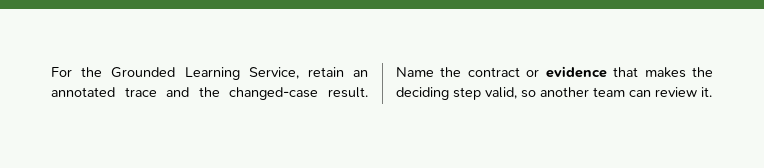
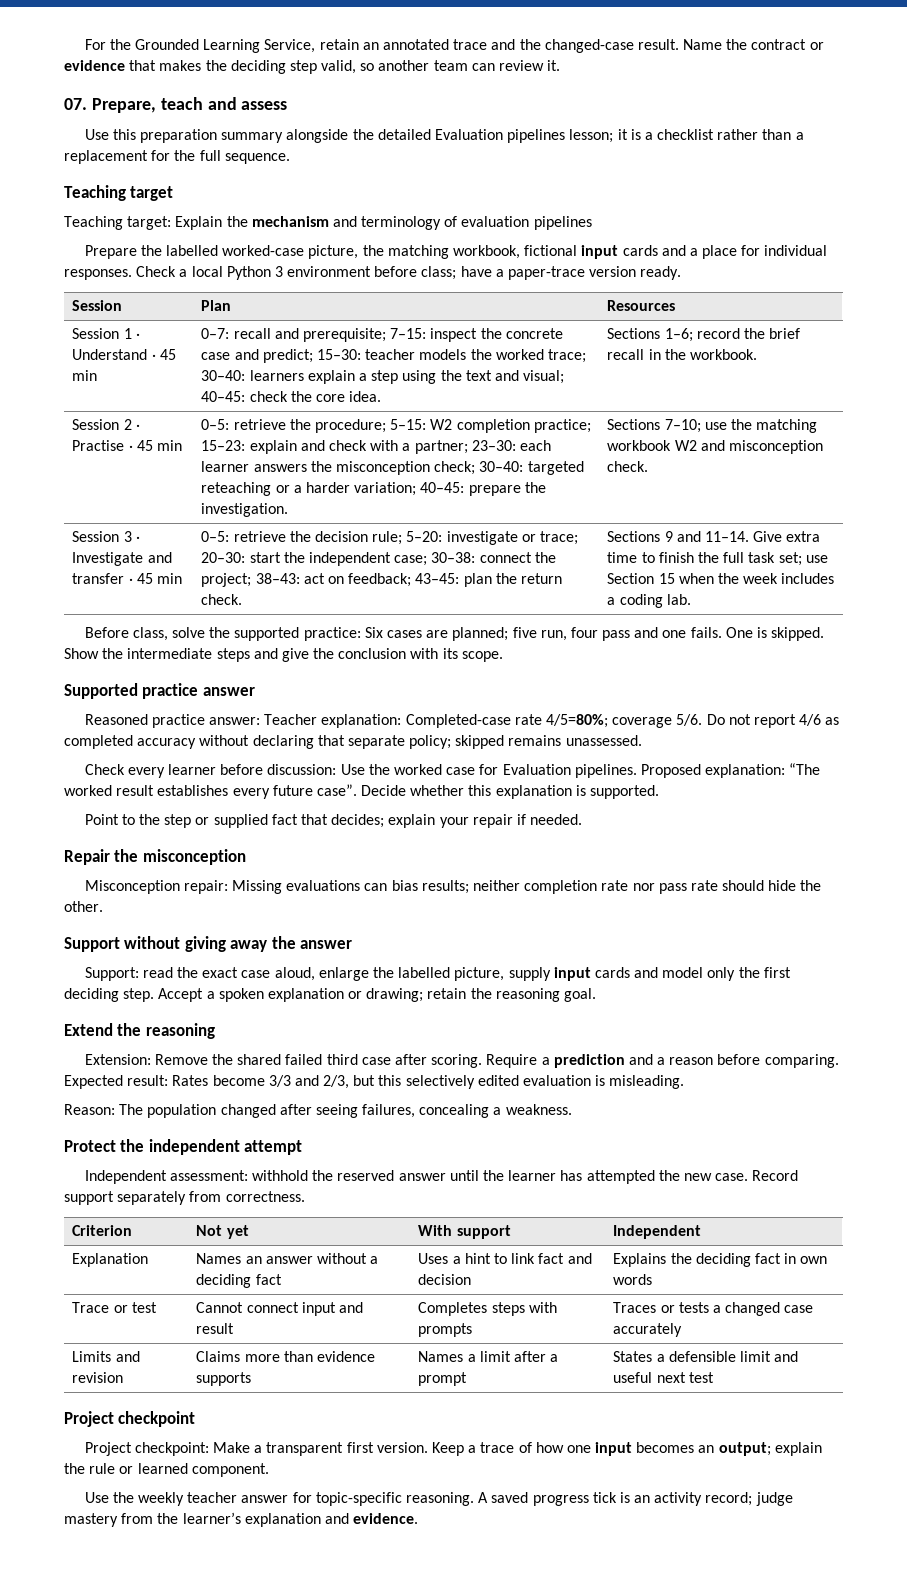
+ 07. Prepare, teach and assess
+ Use this preparation summary alongside the detailed Evaluation pipelines lesson; it is a checklist rather than a replacement for the full sequence.
+ Teaching target
+ Teaching target: Explain the mechanism and terminology of evaluation pipelines
+ Prepare the labelled worked-case picture, the matching workbook, fictional input cards and a place for individual responses. Check a local Python 3 environment before class; have a paper-trace version ready.
+ Session | Plan | Resources
+ Session 1 · Understand · 45 min | 0–7: recall and prerequisite; 7–15: inspect the concrete case and predict; 15–30: teacher models the worked trace; 30–40: learners explain a step using the text and visual; 40–45: check the core idea. | Sections 1–6; record the brief recall in the workbook.
+ Session 2 · Practise · 45 min | 0–5: retrieve the procedure; 5–15: W2 completion practice; 15–23: explain and check with a partner; 23–30: each learner answers the misconception check; 30–40: targeted reteaching or a harder variation; 40–45: prepare the investigation. | Sections 7–10; use the matching workbook W2 and misconception check.
+ Session 3 · Investigate and transfer · 45 min | 0–5: retrieve the decision rule; 5–20: investigate or trace; 20–30: start the independent case; 30–38: connect the project; 38–43: act on feedback; 43–45: plan the return check. | Sections 9 and 11–14. Give extra time to finish the full task set; use Section 15 when the week includes a coding lab.
+ Before class, solve the supported practice: Six cases are planned; five run, four pass and one fails. One is skipped. Show the intermediate steps and give the conclusion with its scope.
+ Supported practice answer
+ Reasoned practice answer: Teacher explanation: Completed-case rate 4/5=80%; coverage 5/6. Do not report 4/6 as completed accuracy without declaring that separate policy; skipped remains unassessed.
+ Check every learner before discussion: Use the worked case for Evaluation pipelines. Proposed explanation: “The worked result establishes every future case”. Decide whether this explanation is supported.
+ Point to the step or supplied fact that decides; explain your repair if needed.
+ Repair the misconception
+ Misconception repair: Missing evaluations can bias results; neither completion rate nor pass rate should hide the other.
+ Support without giving away the answer
+ Support: read the exact case aloud, enlarge the labelled picture, supply input cards and model only the first deciding step. Accept a spoken explanation or drawing; retain the reasoning goal.
+ Extend the reasoning
+ Extension: Remove the shared failed third case after scoring. Require a prediction and a reason before comparing. Expected result: Rates become 3/3 and 2/3, but this selectively edited evaluation is misleading.
+ Reason: The population changed after seeing failures, concealing a weakness.
+ Protect the independent attempt
+ Independent assessment: withhold the reserved answer until the learner has attempted the new case. Record support separately from correctness.
+ Criterion | Not yet | With support | Independent
+ Explanation | Names an answer without a deciding fact | Uses a hint to link fact and decision | Explains the deciding fact in own words
+ Trace or test | Cannot connect input and result | Completes steps with prompts | Traces or tests a changed case accurately
+ Limits and revision | Claims more than evidence supports | Names a limit after a prompt | States a defensible limit and useful next test
+ Project checkpoint
+ Project checkpoint: Make a transparent first version. Keep a trace of how one input becomes an output; explain the rule or learned component.
+ Use the weekly teacher answer for topic-specific reasoning. A saved progress tick is an activity record; judge mastery from the learner’s explanation and evidence.

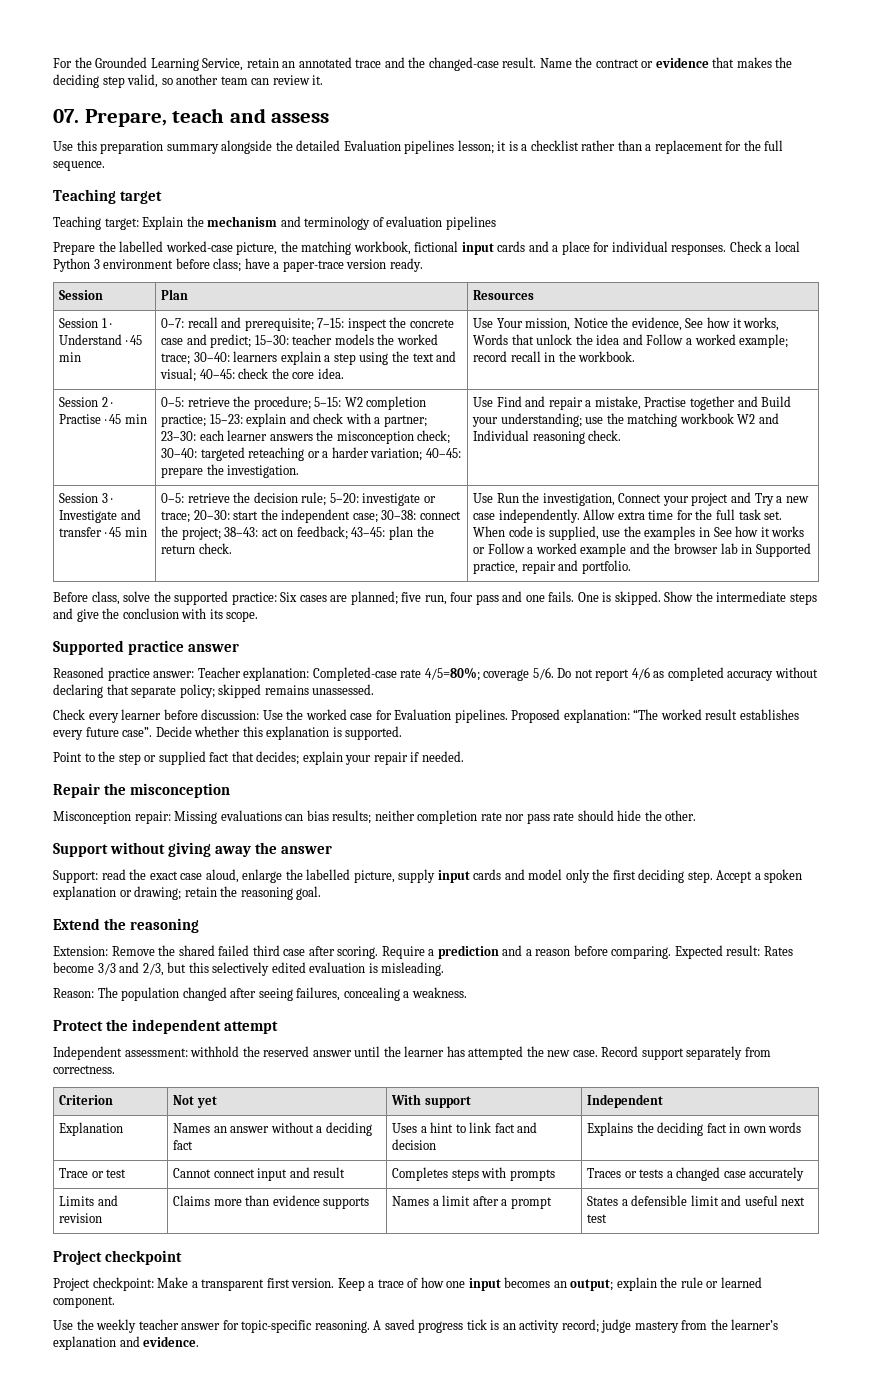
- Sections 1–6; record the brief recall in the workbook.
+ Use Your mission, Notice the evidence, See how it works, Words that unlock the idea and Follow a worked example; record recall in the workbook.
- Sections 7–10; use the matching workbook W2 and misconception check.
+ Use Find and repair a mistake, Practise together and Build your understanding; use the matching workbook W2 and Individual reasoning check.
- Sections 9 and 11–14. Give extra time to finish the full task set; use Section 15 when the week includes a coding lab.
+ Use Run the investigation, Connect your project and Try a new case independently. Allow extra time for the full task set. When code is supplied, use the examples in See how it works or Follow a worked example and the browser lab in Supported practice, repair and portfolio.

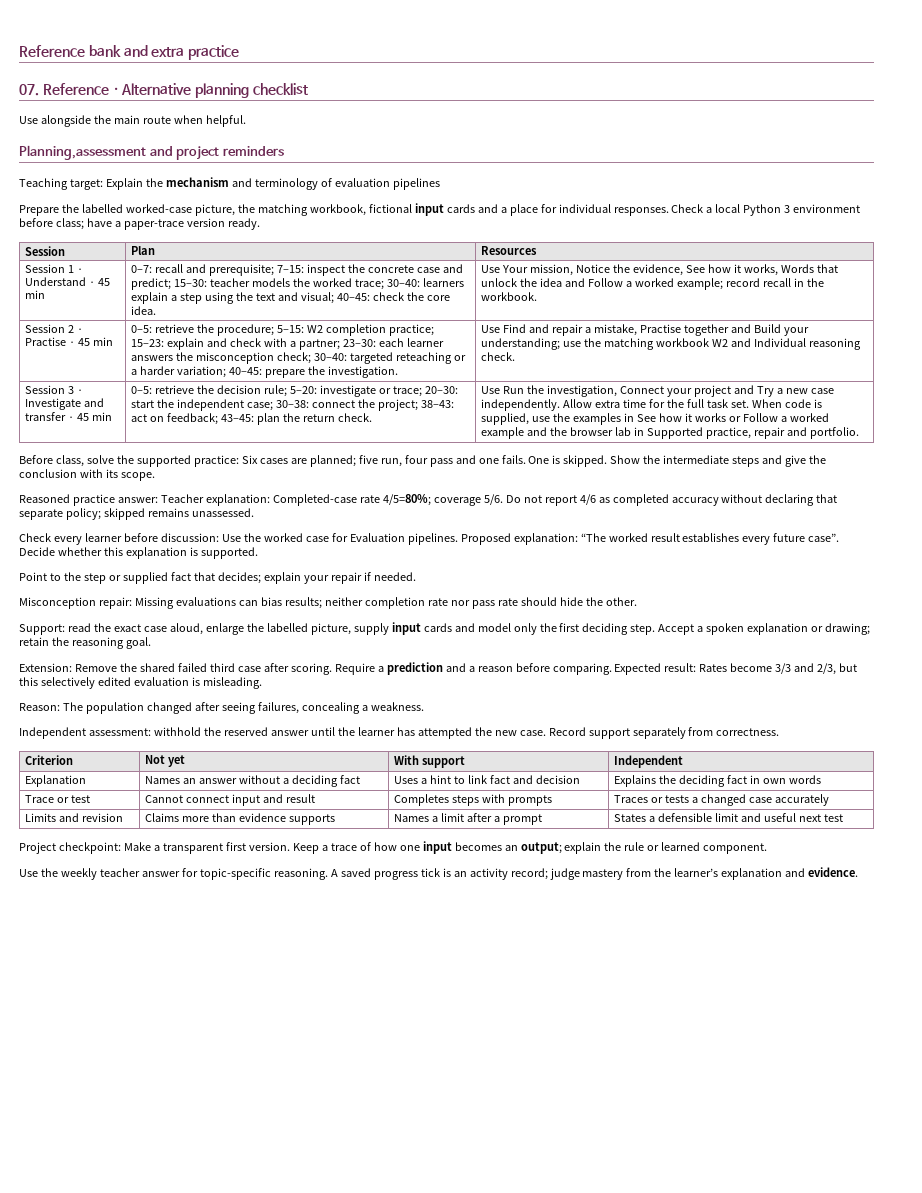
- For the Grounded Learning Service, retain an annotated trace and the changed-case result. Name the contract or evidence that makes the deciding step valid, so another team can review it.
- 07. Prepare, teach and assess
- Use this preparation summary alongside the detailed Evaluation pipelines lesson; it is a checklist rather than a replacement for the full sequence.
- Teaching target
+ Reference bank and extra practice
+ 07. Reference · Alternative planning checklist
+ Use alongside the main route when helpful.
+ Planning,assessment and project reminders
- Supported practice answer
- Repair the misconception
- Support without giving away the answer
- Extend the reasoning
- Protect the independent attempt
- Project checkpoint

